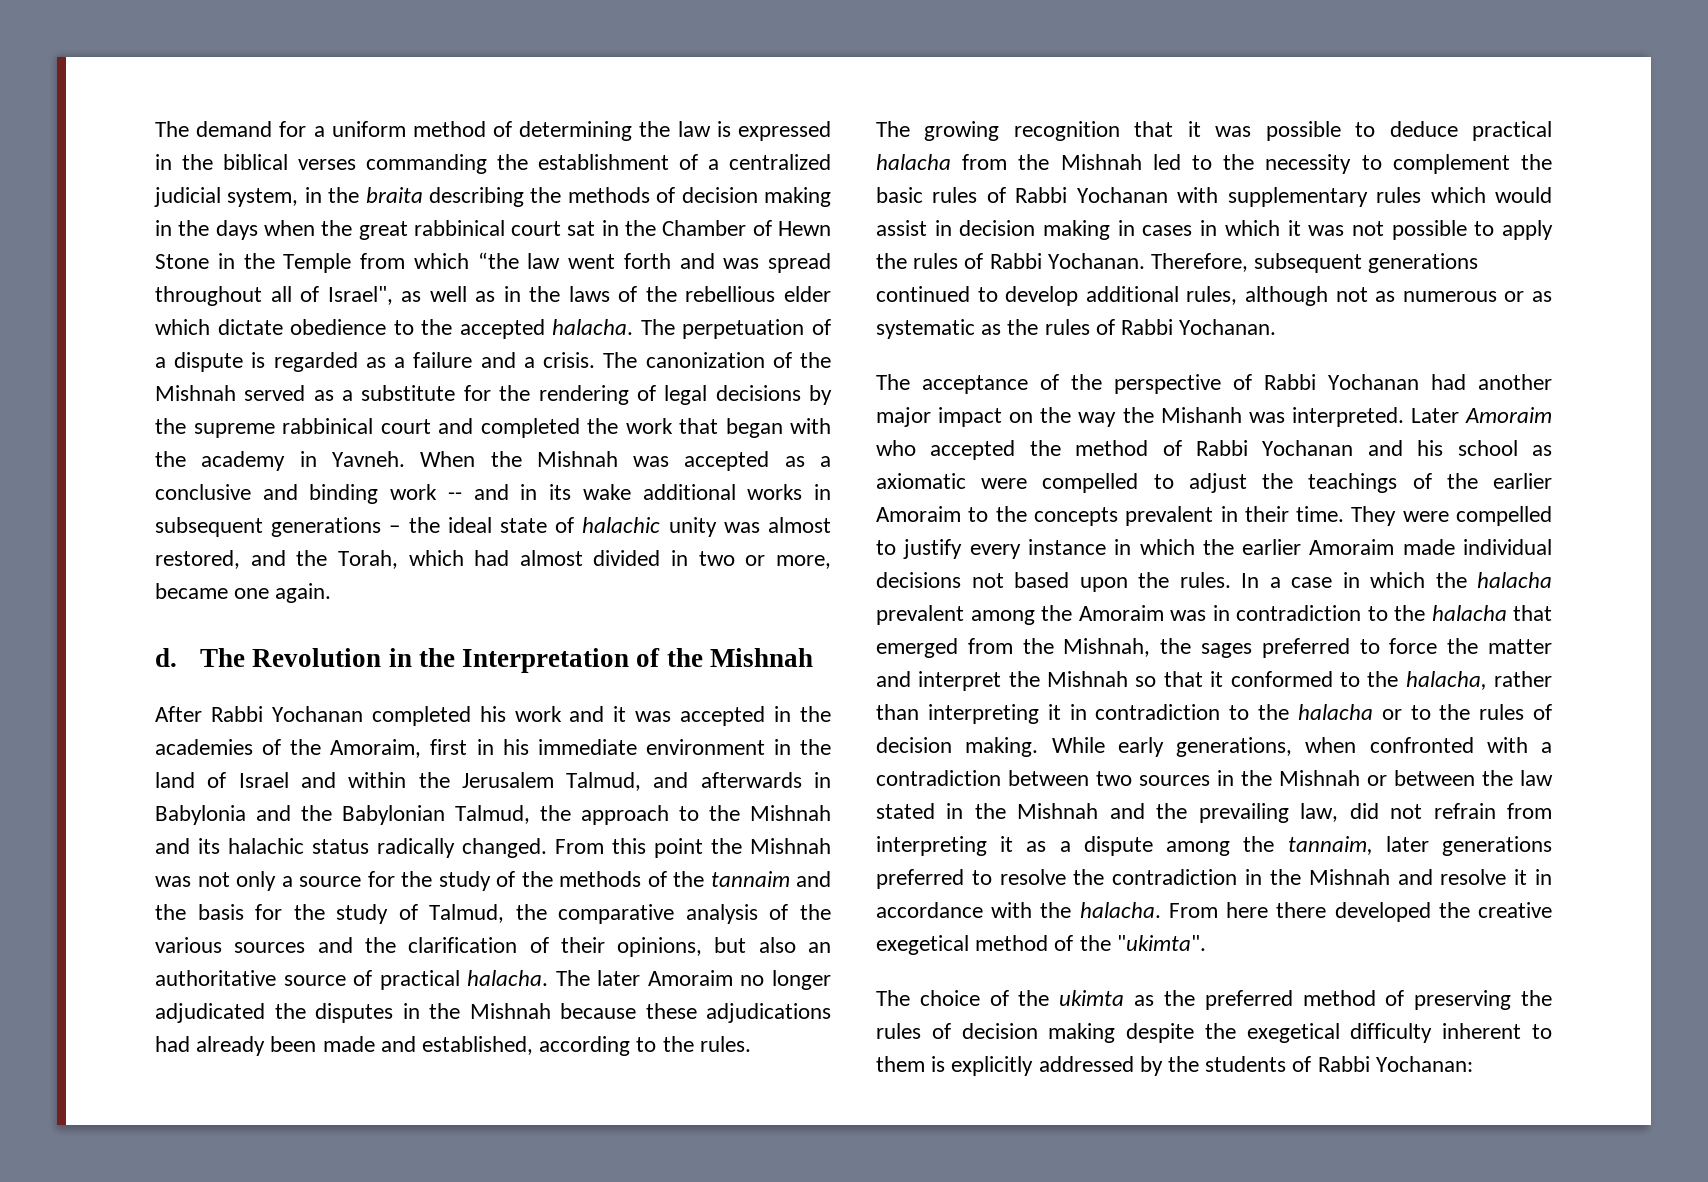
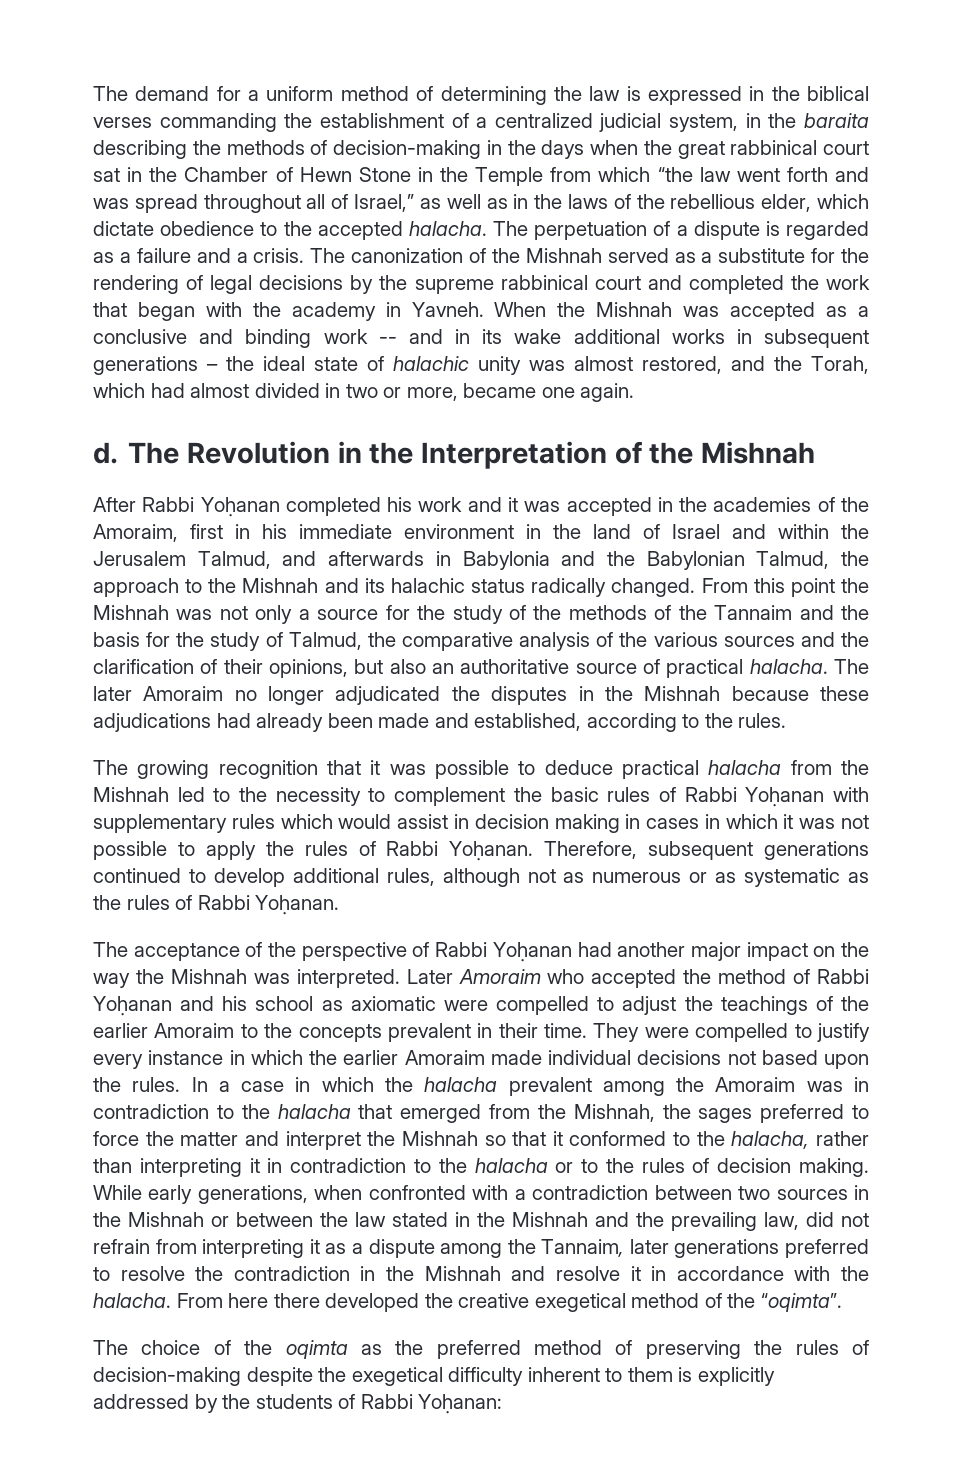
- The demand for a uniform method of determining the law is expressed in the biblical verses commanding the establishment of a centralized judicial system, in the braita describing the methods of decision making in the days when the great rabbinical court sat in the Chamber of Hewn Stone in the Temple from which “the law went forth and was spread throughout all of Israel", as well as in the laws of the rebellious elder which dictate obedience to the accepted halacha.
+ The demand for a uniform method of determining the law is expressed in the biblical verses commanding the establishment of a centralized judicial system, in the baraita describing the methods of decision-making in the days when the great rabbinical court sat in the Chamber of Hewn Stone in the Temple from which “the law went forth and was spread throughout all of Israel,” as well as in the laws of the rebellious elder, which dictate obedience to the accepted halacha.
- After Rabbi Yochanan completed his work and it was accepted in the academies of the Amoraim, first in his immediate environment in the land of Israel and within the Jerusalem Talmud, and afterwards in Babylonia and the Babylonian Talmud, the approach to the Mishnah and its halachic status radically changed.
+ After Rabbi Yoḥanan completed his work and it was accepted in the academies of the Amoraim, first in his immediate environment in the land of Israel and within the Jerusalem Talmud, and afterwards in Babylonia and the Babylonian Talmud, the approach to the Mishnah and its halachic status radically changed.
- From this point the Mishnah was not only a source for the study of the methods of the tannaim and the basis for the study of Talmud, the comparative analysis of the various sources and the clarification of their opinions, but also an authoritative source of practical halacha.
+ From this point the Mishnah was not only a source for the study of the methods of the Tannaim and the basis for the study of Talmud, the comparative analysis of the various sources and the clarification of their opinions, but also an authoritative source of practical halacha.
- The growing recognition that it was possible to deduce practical halacha from the Mishnah led to the necessity to complement the basic rules of Rabbi Yochanan with supplementary rules which would assist in decision making in cases in which it was not possible to apply the rules of Rabbi Yochanan.
+ The growing recognition that it was possible to deduce practical halacha from the Mishnah led to the necessity to complement the basic rules of Rabbi Yoḥanan with supplementary rules which would assist in decision making in cases in which it was not possible to apply the rules of Rabbi Yoḥanan.
- Therefore, subsequent generations continued to develop additional rules, although not as numerous or as systematic as the rules of Rabbi Yochanan.
+ Therefore, subsequent generations continued to develop additional rules, although not as numerous or as systematic as the rules of Rabbi Yoḥanan.
- The acceptance of the perspective of Rabbi Yochanan had another major impact on the way the Mishanh was interpreted.
+ The acceptance of the perspective of Rabbi Yoḥanan had another major impact on the way the Mishnah was interpreted.
- Later Amoraim who accepted the method of Rabbi Yochanan and his school as axiomatic were compelled to adjust the teachings of the earlier Amoraim to the concepts prevalent in their time.
+ Later Amoraim who accepted the method of Rabbi Yoḥanan and his school as axiomatic were compelled to adjust the teachings of the earlier Amoraim to the concepts prevalent in their time.
- While early generations, when confronted with a contradiction between two sources in the Mishnah or between the law stated in the Mishnah and the prevailing law, did not refrain from interpreting it as a dispute among the tannaim, later generations preferred to resolve the contradiction in the Mishnah and resolve it in accordance with the halacha.
+ While early generations, when confronted with a contradiction between two sources in the Mishnah or between the law stated in the Mishnah and the prevailing law, did not refrain from interpreting it as a dispute among the Tannaim, later generations preferred to resolve the contradiction in the Mishnah and resolve it in accordance with the halacha.
- From here there developed the creative exegetical method of the "ukimta".
+ From here there developed the creative exegetical method of the “oqimta”.
- The choice of the ukimta as the preferred method of preserving the rules of decision making despite the exegetical difficulty inherent to them is explicitly addressed by the students of Rabbi Yochanan:
+ The choice of the oqimta as the preferred method of preserving the rules of decision-making despite the exegetical difficulty inherent to them is explicitly addressed by the students of Rabbi Yoḥanan:

